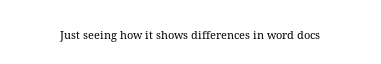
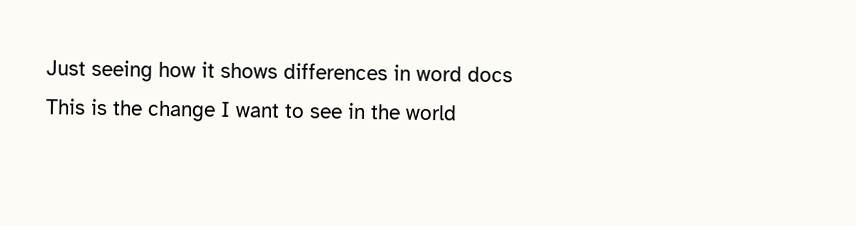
+ This is the change I want to see in the world

